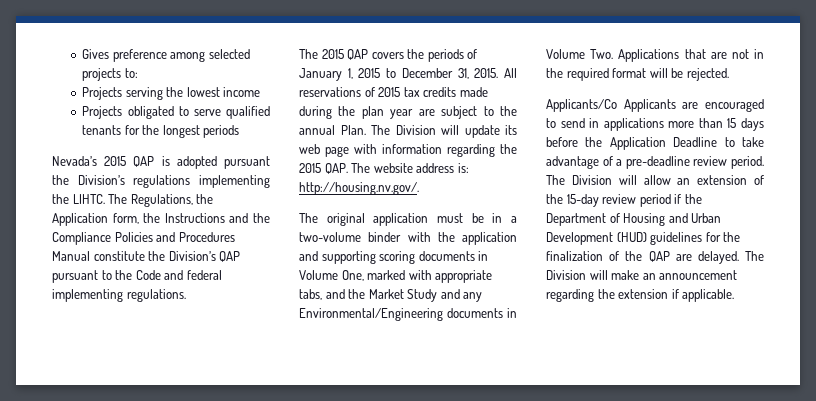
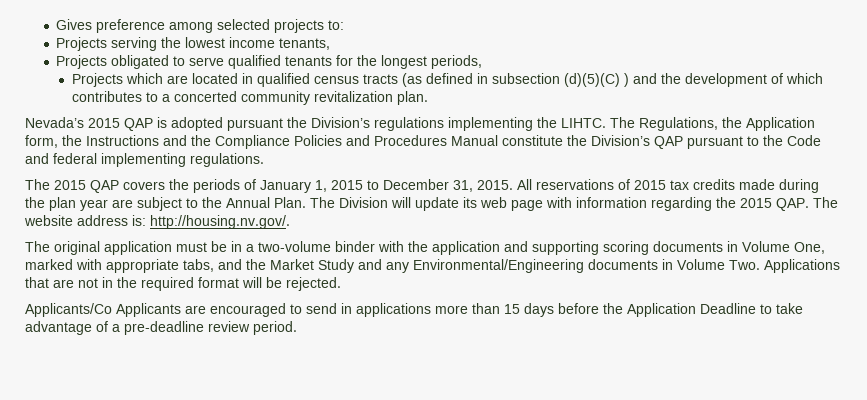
- Projects serving the lowest income
+ Projects serving the lowest income tenants,
- Projects obligated to serve qualified tenants for the longest periods
+ Projects obligated to serve qualified tenants for the longest periods,
+ Projects which are located in qualified census tracts (as defined in subsection (d)(5)(C) ) and the development of which contributes to a concerted community revitalization plan.
- All reservations of 2015 tax credits made during the plan year are subject to the annual Plan.
+ All reservations of 2015 tax credits made during the plan year are subject to the Annual Plan.
- The Division will allow an extension of the 15-day review period if the Department of Housing and Urban Development (HUD) guidelines for the finalization of the QAP are delayed. The Division will make an announcement regarding the extension if applicable.

